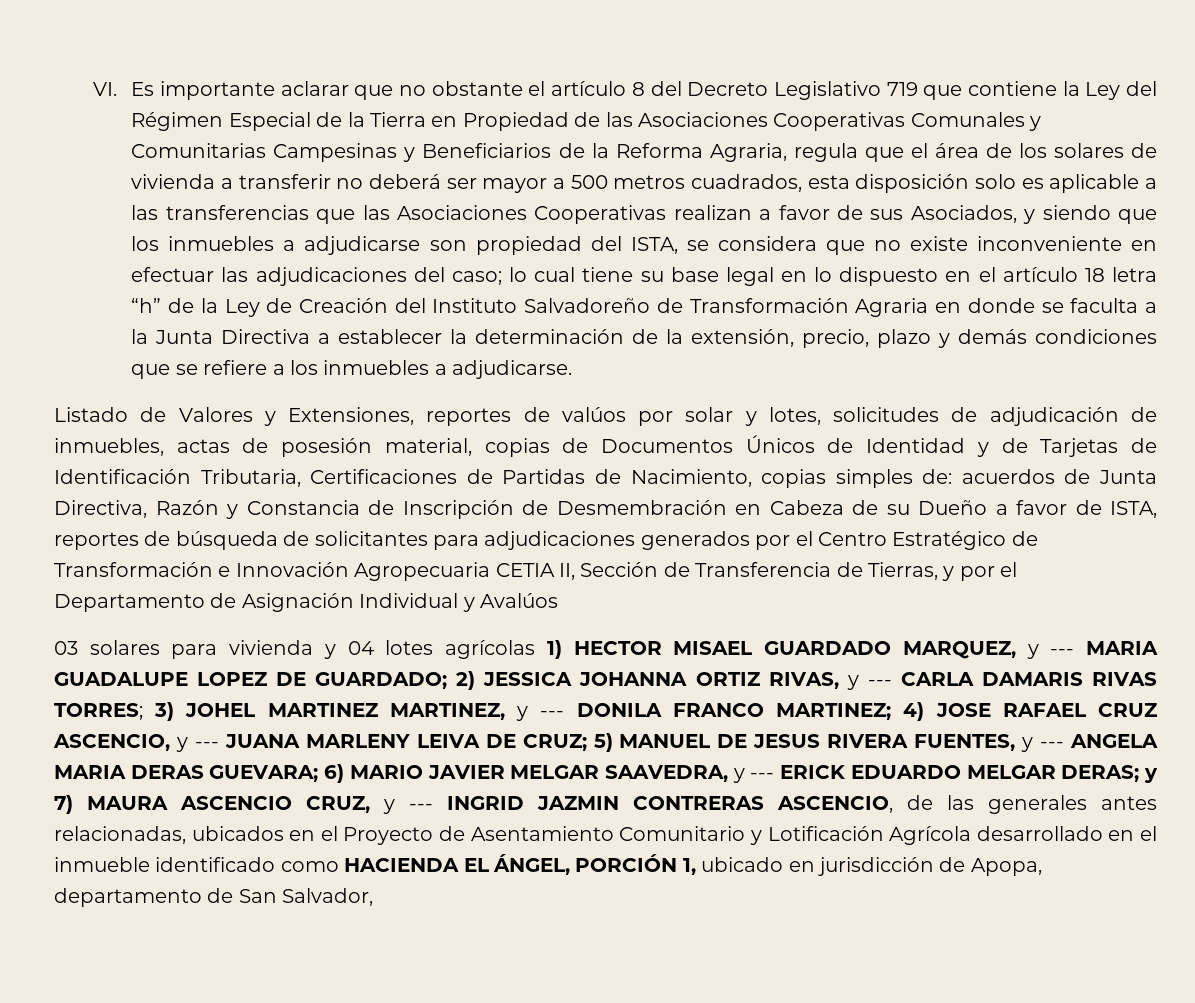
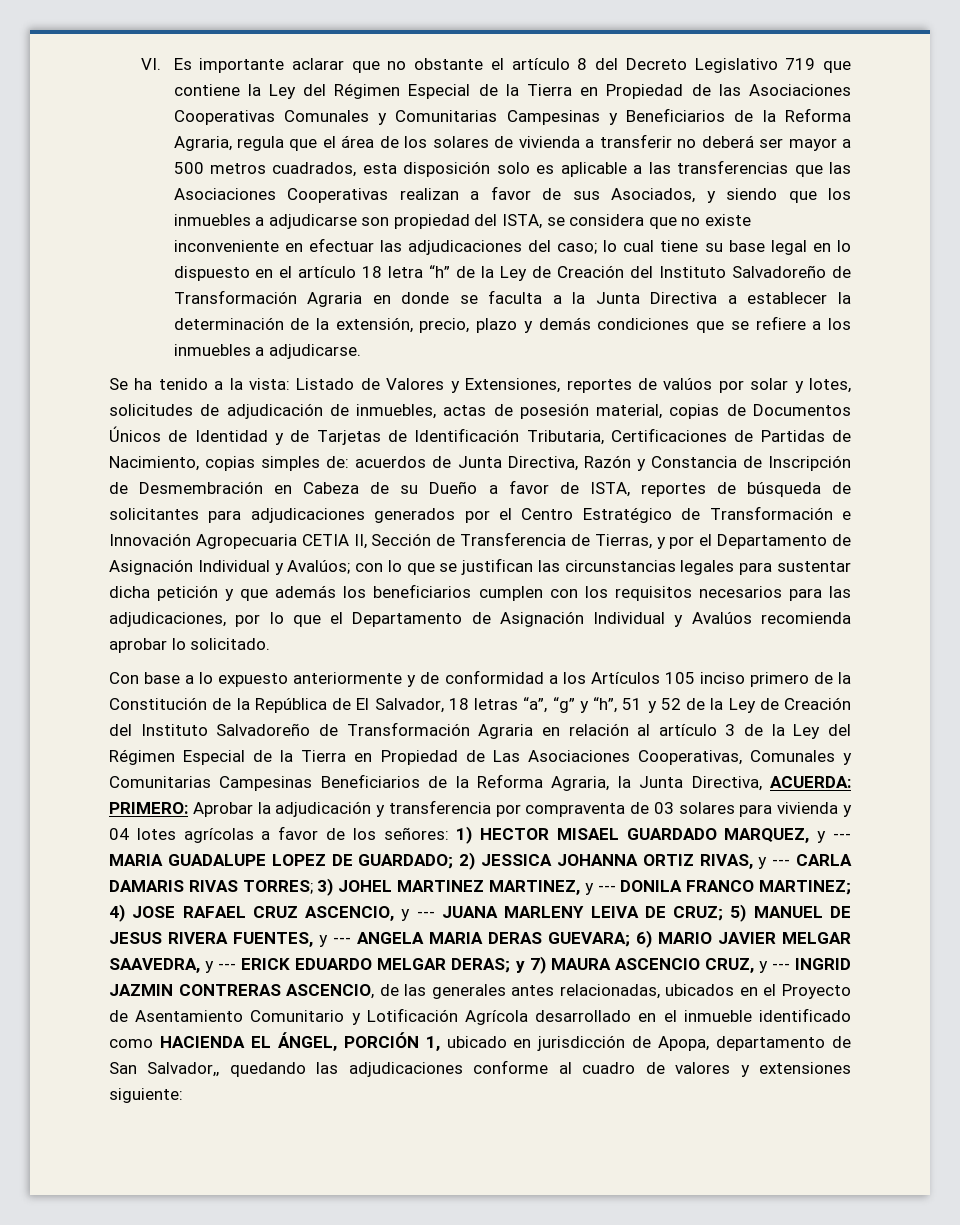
+ Se ha tenido a la vista:
- acuerdos de Junta Directiva, Razón y Constancia de Inscripción de Desmembración en Cabeza de su Dueño a favor de ISTA, reportes de búsqueda de solicitantes para adjudicaciones generados por el Centro Estratégico de Transformación e Innovación Agropecuaria CETIA II, Sección de Transferencia de Tierras, y por el Departamento de Asignación Individual y Avalúos
- 03 solares para vivienda y 04 lotes agrícolas 1) HECTOR MISAEL GUARDADO MARQUEZ, y --- MARIA GUADALUPE LOPEZ DE GUARDADO;
+ acuerdos de Junta Directiva, Razón y Constancia de Inscripción de Desmembración en Cabeza de su Dueño a favor de ISTA, reportes de búsqueda de solicitantes para adjudicaciones generados por el Centro Estratégico de Transformación e Innovación Agropecuaria CETIA II, Sección de Transferencia de Tierras, y por el Departamento de Asignación Individual y Avalúos; con lo que se justifican las circunstancias legales para sustentar dicha petición y que además los beneficiarios cumplen con los requisitos necesarios para las adjudicaciones, por lo que el Departamento de Asignación Individual y Avalúos recomienda aprobar lo solicitado.
+ Con base a lo expuesto anteriormente y de conformidad a los Artículos 105 inciso primero de la Constitución de la República de El Salvador, 18 letras “a”, “g” y “h”, 51 y 52 de la Ley de Creación del Instituto Salvadoreño de Transformación Agraria en relación al artículo 3 de la Ley del Régimen Especial de la Tierra en Propiedad de Las Asociaciones Cooperativas, Comunales y Comunitarias Campesinas Beneficiarios de la Reforma Agraria, la Junta Directiva, ACUERDA: PRIMERO: Aprobar la adjudicación y transferencia por compraventa de 03 solares para vivienda y 04 lotes agrícolas a favor de los señores: 1) HECTOR MISAEL GUARDADO MARQUEZ, y --- MARIA GUADALUPE LOPEZ DE GUARDADO;
- y 7) MAURA ASCENCIO CRUZ, y --- INGRID JAZMIN CONTRERAS ASCENCIO, de las generales antes relacionadas, ubicados en el Proyecto de Asentamiento Comunitario y Lotificación Agrícola desarrollado en el inmueble identificado como HACIENDA EL ÁNGEL, PORCIÓN 1, ubicado en jurisdicción de Apopa, departamento de San Salvador,
+ y 7) MAURA ASCENCIO CRUZ, y --- INGRID JAZMIN CONTRERAS ASCENCIO, de las generales antes relacionadas, ubicados en el Proyecto de Asentamiento Comunitario y Lotificación Agrícola desarrollado en el inmueble identificado como HACIENDA EL ÁNGEL, PORCIÓN 1, ubicado en jurisdicción de Apopa, departamento de San Salvador,, quedando las adjudicaciones conforme al cuadro de valores y extensiones siguiente:

